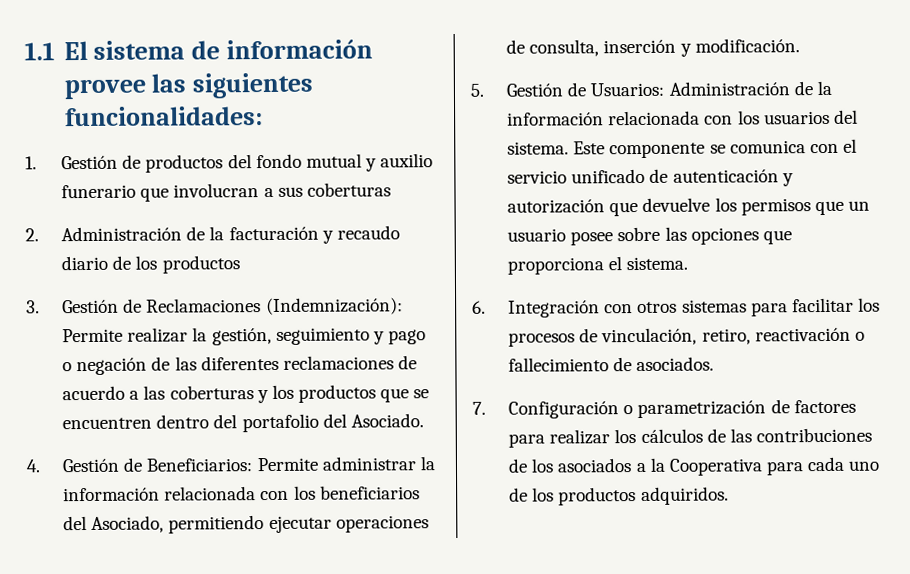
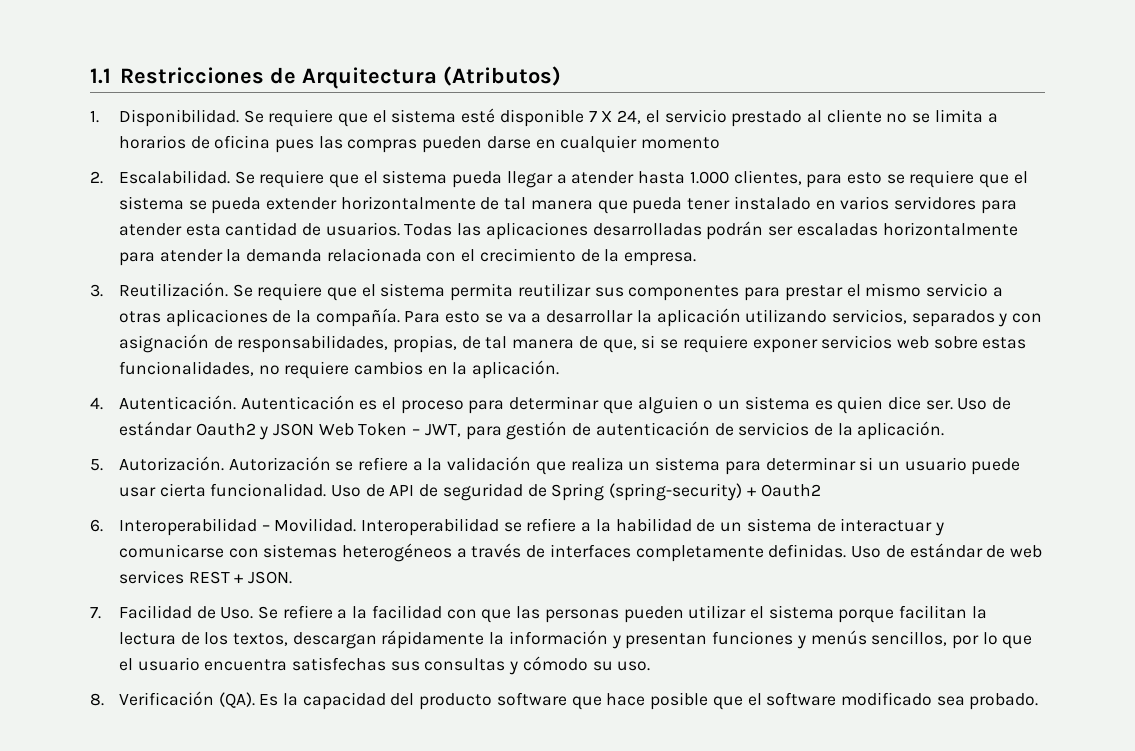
- 1.1 El sistema de información provee las siguientes funcionalidades:
- 1. Gestión de productos del fondo mutual y auxilio funerario que involucran a sus coberturas
- 2. Administración de la facturación y recaudo diario de los productos
- 3. Gestión de Reclamaciones (Indemnización): Permite realizar la gestión, seguimiento y pago o negación de las diferentes reclamaciones de acuerdo a las coberturas y los productos que se encuentren dentro del portafolio del Asociado.
- 4. Gestión de Beneficiarios: Permite administrar la información relacionada con los beneficiarios del Asociado, permitiendo ejecutar operaciones de consulta, inserción y modificación.
- 5. Gestión de Usuarios: Administración de la información relacionada con los usuarios del sistema. Este componente se comunica con el servicio unificado de autenticación y autorización que devuelve los permisos que un usuario posee sobre las opciones que proporciona el sistema.
- 6. Integración con otros sistemas para facilitar los procesos de vinculación, retiro, reactivación o fallecimiento de asociados.
- 7. Configuración o parametrización de factores para realizar los cálculos de las contribuciones de los asociados a la Cooperativa para cada uno de los productos adquiridos.
+ 1.1 Restricciones de Arquitectura (Atributos)
+ 1. Disponibilidad. Se requiere que el sistema esté disponible 7 X 24, el servicio prestado al cliente no se limita a horarios de oficina pues las compras pueden darse en cualquier momento
+ 2. Escalabilidad. Se requiere que el sistema pueda llegar a atender hasta 1.000 clientes, para esto se requiere que el sistema se pueda extender horizontalmente de tal manera que pueda tener instalado en varios servidores para atender esta cantidad de usuarios. Todas las aplicaciones desarrolladas podrán ser escaladas horizontalmente para atender la demanda relacionada con el crecimiento de la empresa.
+ 3. Reutilización. Se requiere que el sistema permita reutilizar sus componentes para prestar el mismo servicio a otras aplicaciones de la compañía. Para esto se va a desarrollar la aplicación utilizando servicios, separados y con asignación de responsabilidades, propias, de tal manera de que, si se requiere exponer servicios web sobre estas funcionalidades, no requiere cambios en la aplicación.
+ 4. Autenticación. Autenticación es el proceso para determinar que alguien o un sistema es quien dice ser. Uso de estándar Oauth2 y JSON Web Token – JWT, para gestión de autenticación de servicios de la aplicación.
+ 5. Autorización. Autorización se refiere a la validación que realiza un sistema para determinar si un usuario puede usar cierta funcionalidad. Uso de API de seguridad de Spring (spring-security) + Oauth2
+ 6. Interoperabilidad – Movilidad. Interoperabilidad se refiere a la habilidad de un sistema de interactuar y comunicarse con sistemas heterogéneos a través de interfaces completamente definidas. Uso de estándar de web services REST + JSON.
+ 7. Facilidad de Uso. Se refiere a la facilidad con que las personas pueden utilizar el sistema porque facilitan la lectura de los textos, descargan rápidamente la información y presentan funciones y menús sencillos, por lo que el usuario encuentra satisfechas sus consultas y cómodo su uso.
+ 8. Verificación (QA). Es la capacidad del producto software que hace posible que el software modificado sea probado.

